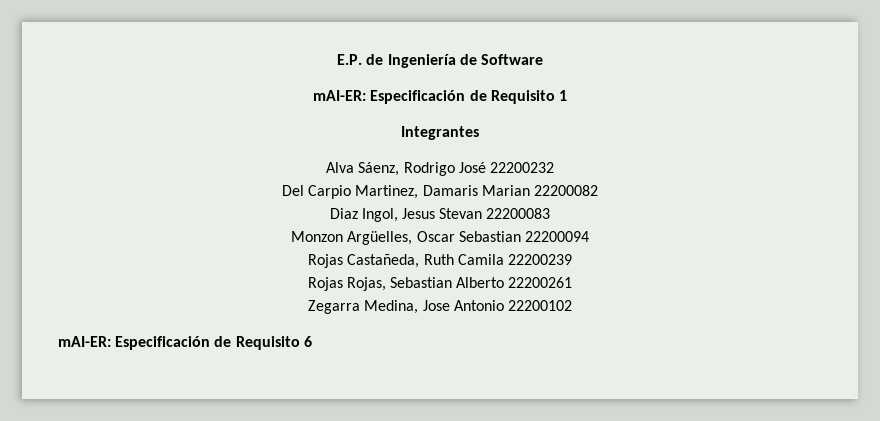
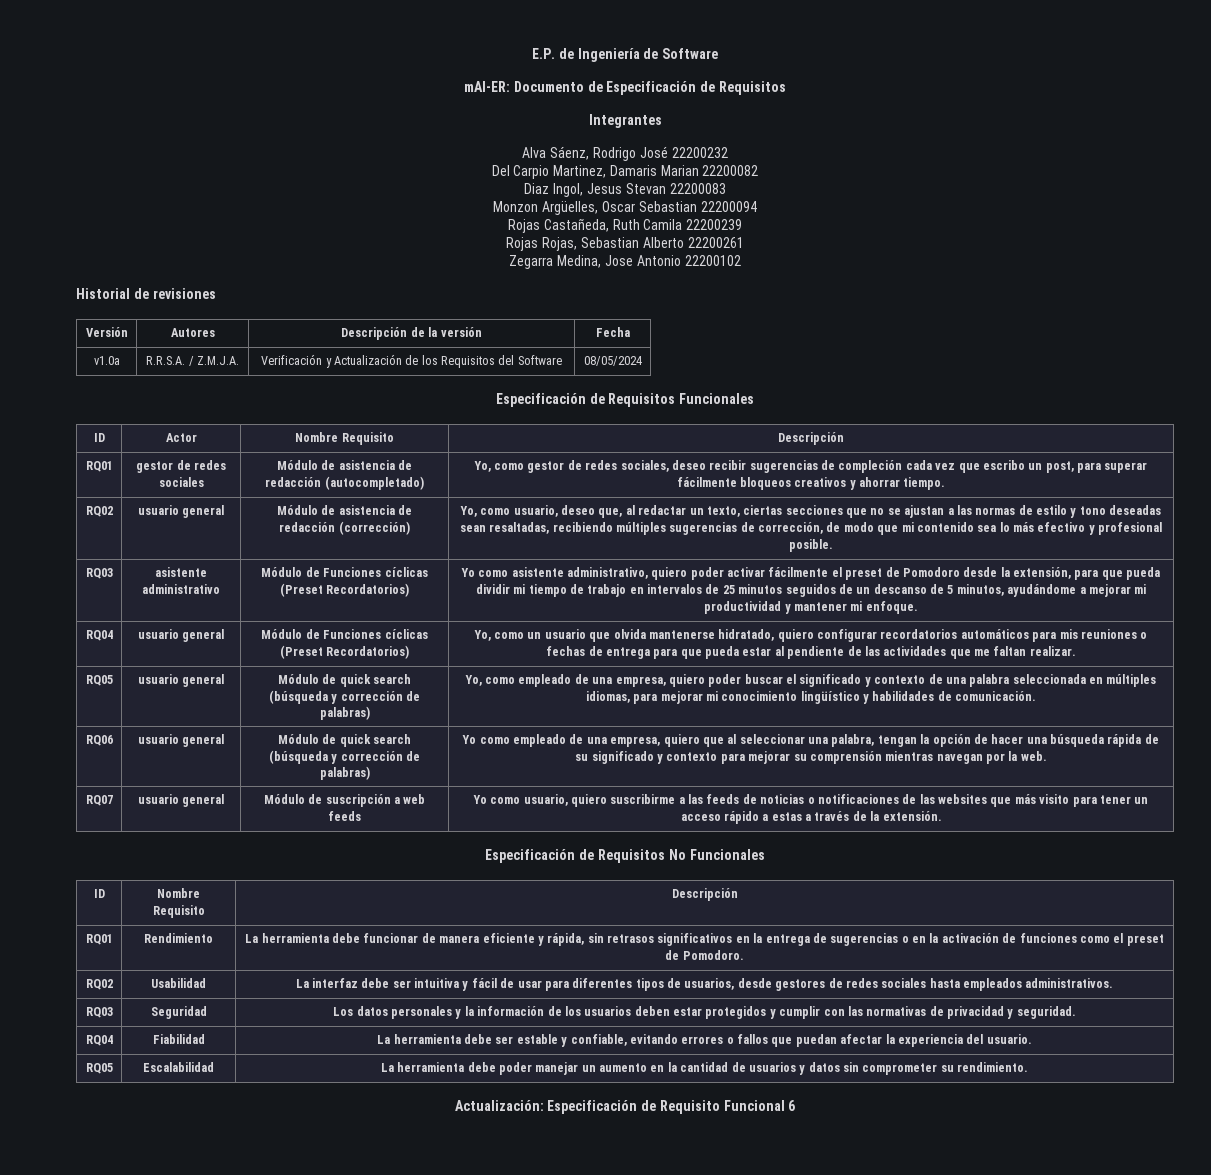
- mAI-ER: Especificación de Requisito 1
+ mAI-ER: Documento de Especificación de Requisitos
- mAI-ER: Especificación de Requisito 6
+ Historial de revisiones
+ Versión | Autores | Descripción de la versión | Fecha
+ v1.0a | R.R.S.A. / Z.M.J.A. | Verificación y Actualización de los Requisitos del Software | 08/05/2024
+ Especificación de Requisitos Funcionales
+ ID | Actor | Nombre Requisito | Descripción
+ RQ01 | gestor de redes sociales | Módulo de asistencia de redacción (autocompletado) | Yo, como gestor de redes sociales, deseo recibir sugerencias de compleción cada vez que escribo un post, para superar fácilmente bloqueos creativos y ahorrar tiempo.
+ RQ02 | usuario general | Módulo de asistencia de redacción (corrección) | Yo, como usuario, deseo que, al redactar un texto, ciertas secciones que no se ajustan a las normas de estilo y tono deseadas sean resaltadas, recibiendo múltiples sugerencias de corrección, de modo que mi contenido sea lo más efectivo y profesional posible.
+ RQ03 | asistente administrativo | Módulo de Funciones cíclicas (Preset Recordatorios) | Yo como asistente administrativo, quiero poder activar fácilmente el preset de Pomodoro desde la extensión, para que pueda dividir mi tiempo de trabajo en intervalos de 25 minutos seguidos de un descanso de 5 minutos, ayudándome a mejorar mi productividad y mantener mi enfoque.
+ RQ04 | usuario general | Módulo de Funciones cíclicas (Preset Recordatorios) | Yo, como un usuario que olvida mantenerse hidratado, quiero configurar recordatorios automáticos para mis reuniones o fechas de entrega para que pueda estar al pendiente de las actividades que me faltan realizar.
+ RQ05 | usuario general | Módulo de quick search (búsqueda y corrección de palabras) | Yo, como empleado de una empresa, quiero poder buscar el significado y contexto de una palabra seleccionada en múltiples idiomas, para mejorar mi conocimiento lingüístico y habilidades de comunicación.
+ RQ06 | usuario general | Módulo de quick search (búsqueda y corrección de palabras) | Yo como empleado de una empresa, quiero que al seleccionar una palabra, tengan la opción de hacer una búsqueda rápida de su significado y contexto para mejorar su comprensión mientras navegan por la web.
+ RQ07 | usuario general | Módulo de suscripción a web feeds | Yo como usuario, quiero suscribirme a las feeds de noticias o notificaciones de las websites que más visito para tener un acceso rápido a estas a través de la extensión.
+ Especificación de Requisitos No Funcionales
+ ID | Nombre Requisito | Descripción
+ RQ01 | Rendimiento | La herramienta debe funcionar de manera eficiente y rápida, sin retrasos significativos en la entrega de sugerencias o en la activación de funciones como el preset de Pomodoro.
+ RQ02 | Usabilidad | La interfaz debe ser intuitiva y fácil de usar para diferentes tipos de usuarios, desde gestores de redes sociales hasta empleados administrativos.
+ RQ03 | Seguridad | Los datos personales y la información de los usuarios deben estar protegidos y cumplir con las normativas de privacidad y seguridad.
+ RQ04 | Fiabilidad | La herramienta debe ser estable y confiable, evitando errores o fallos que puedan afectar la experiencia del usuario.
+ RQ05 | Escalabilidad | La herramienta debe poder manejar un aumento en la cantidad de usuarios y datos sin comprometer su rendimiento.
+ Actualización: Especificación de Requisito Funcional 6

